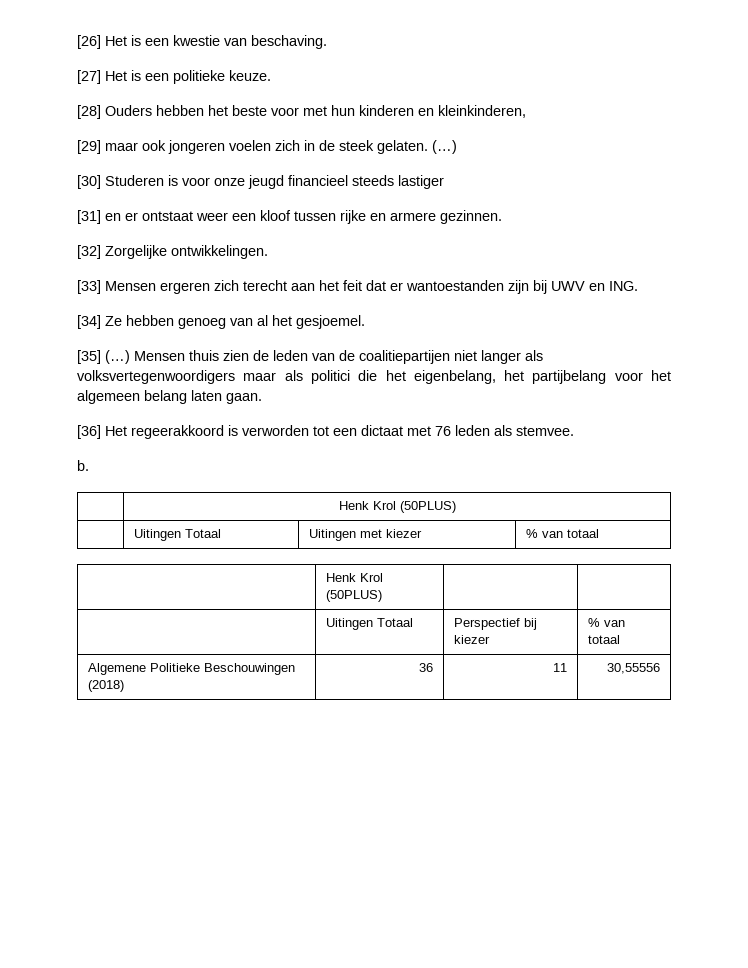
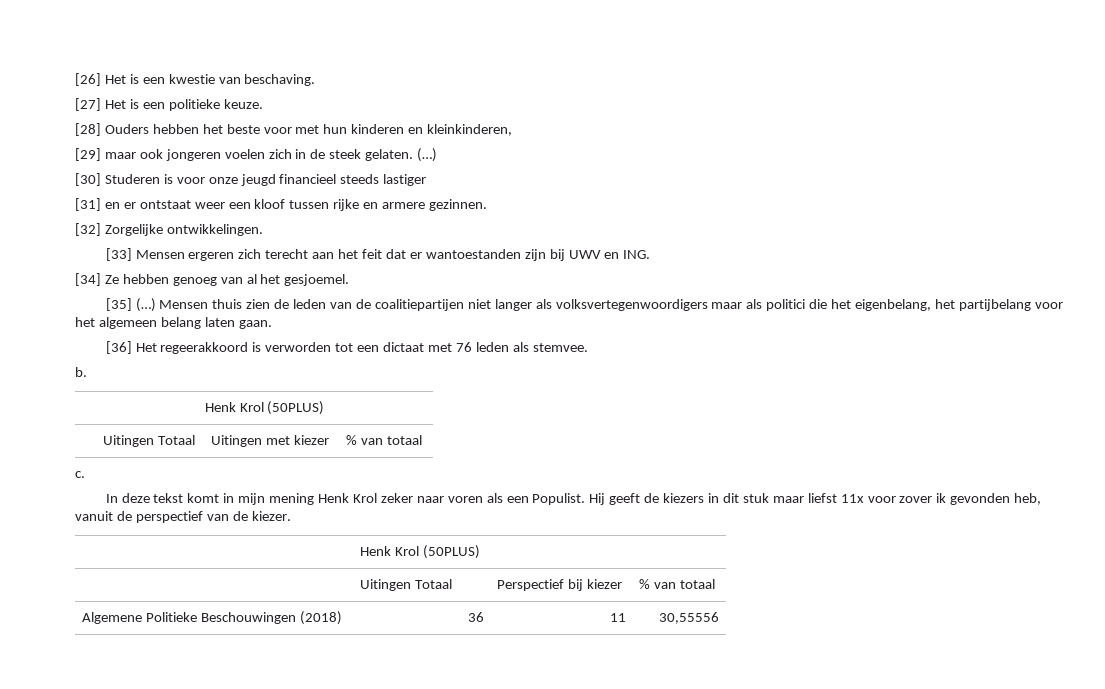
+ c.
+ In deze tekst komt in mijn mening Henk Krol zeker naar voren als een Populist. Hij geeft de kiezers in dit stuk maar liefst 11x voor zover ik gevonden heb, vanuit de perspectief van de kiezer.

